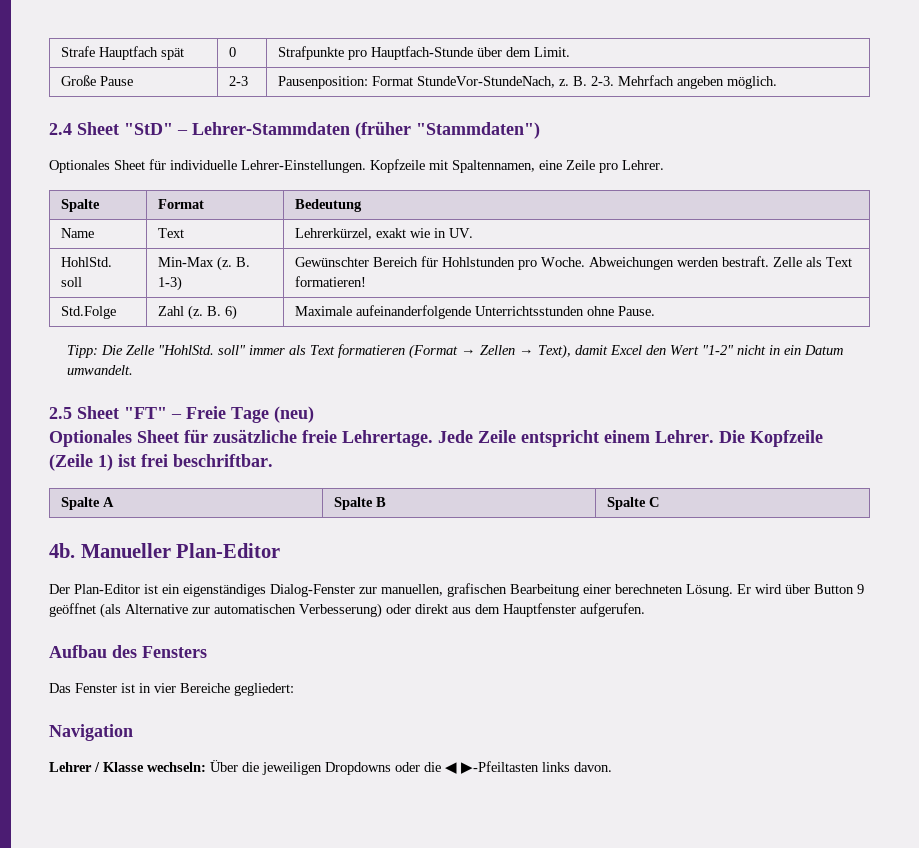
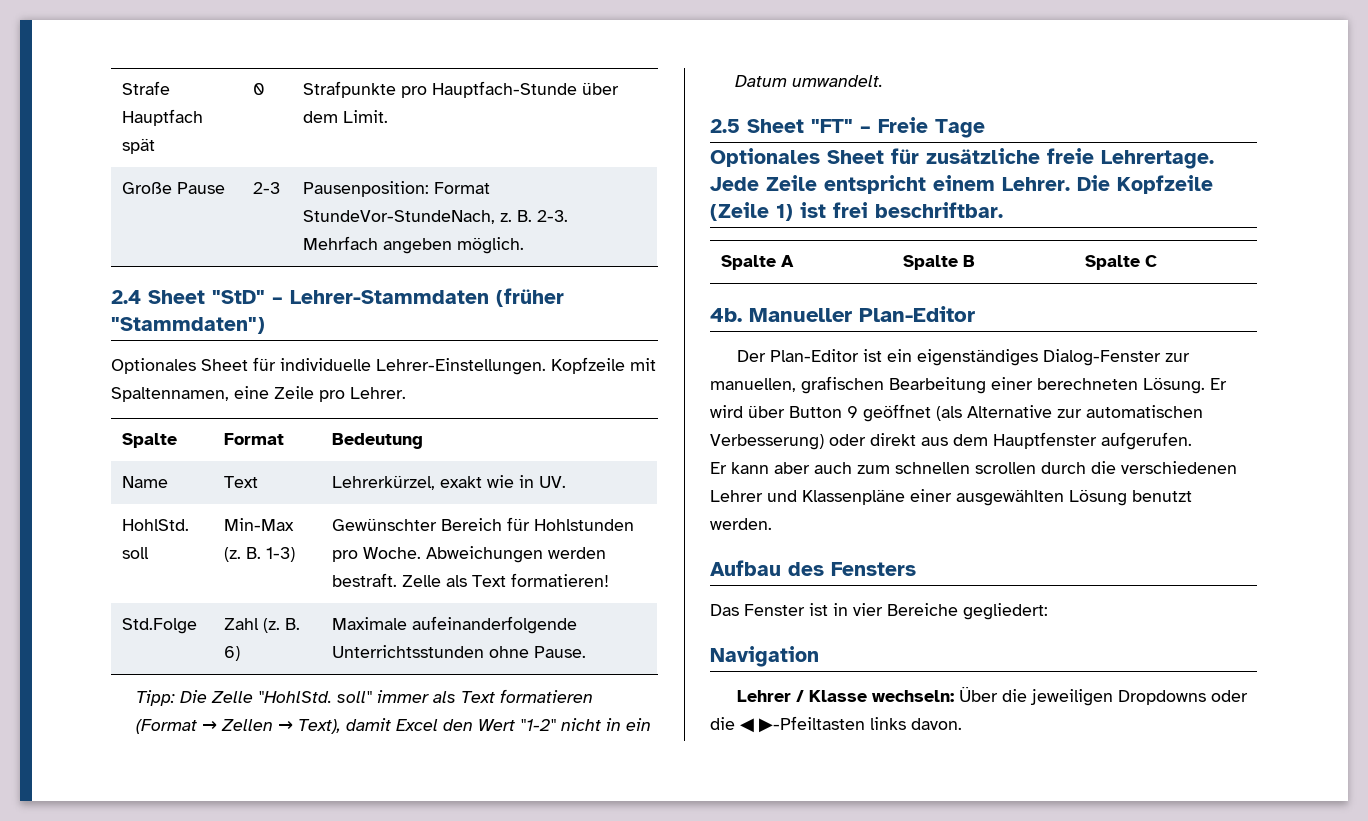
- 2.5 Sheet "FT" – Freie Tage (neu)
+ 2.5 Sheet "FT" – Freie Tage
+ Er kann aber auch zum schnellen scrollen durch die verschiedenen Lehrer und Klassenpläne einer ausgewählten Lösung benutzt werden.

